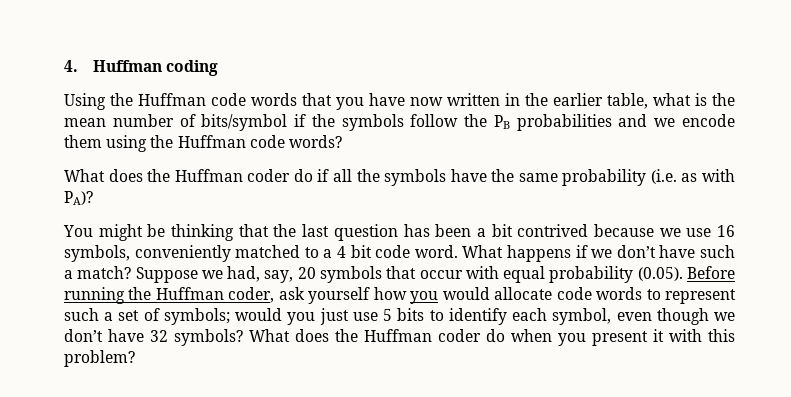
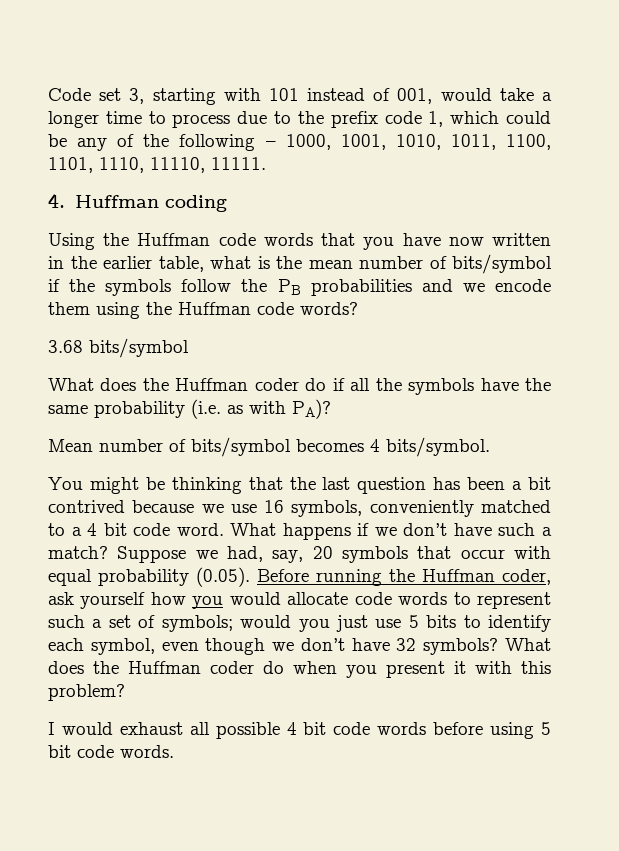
+ Code set 3, starting with 101 instead of 001, would take a longer time to process due to the prefix code 1, which could be any of the following – 1000, 1001, 1010, 1011, 1100, 1101, 1110, 11110, 11111.
+ 3.68 bits/symbol
+ Mean number of bits/symbol becomes 4 bits/symbol.
+ I would exhaust all possible 4 bit code words before using 5 bit code words.

